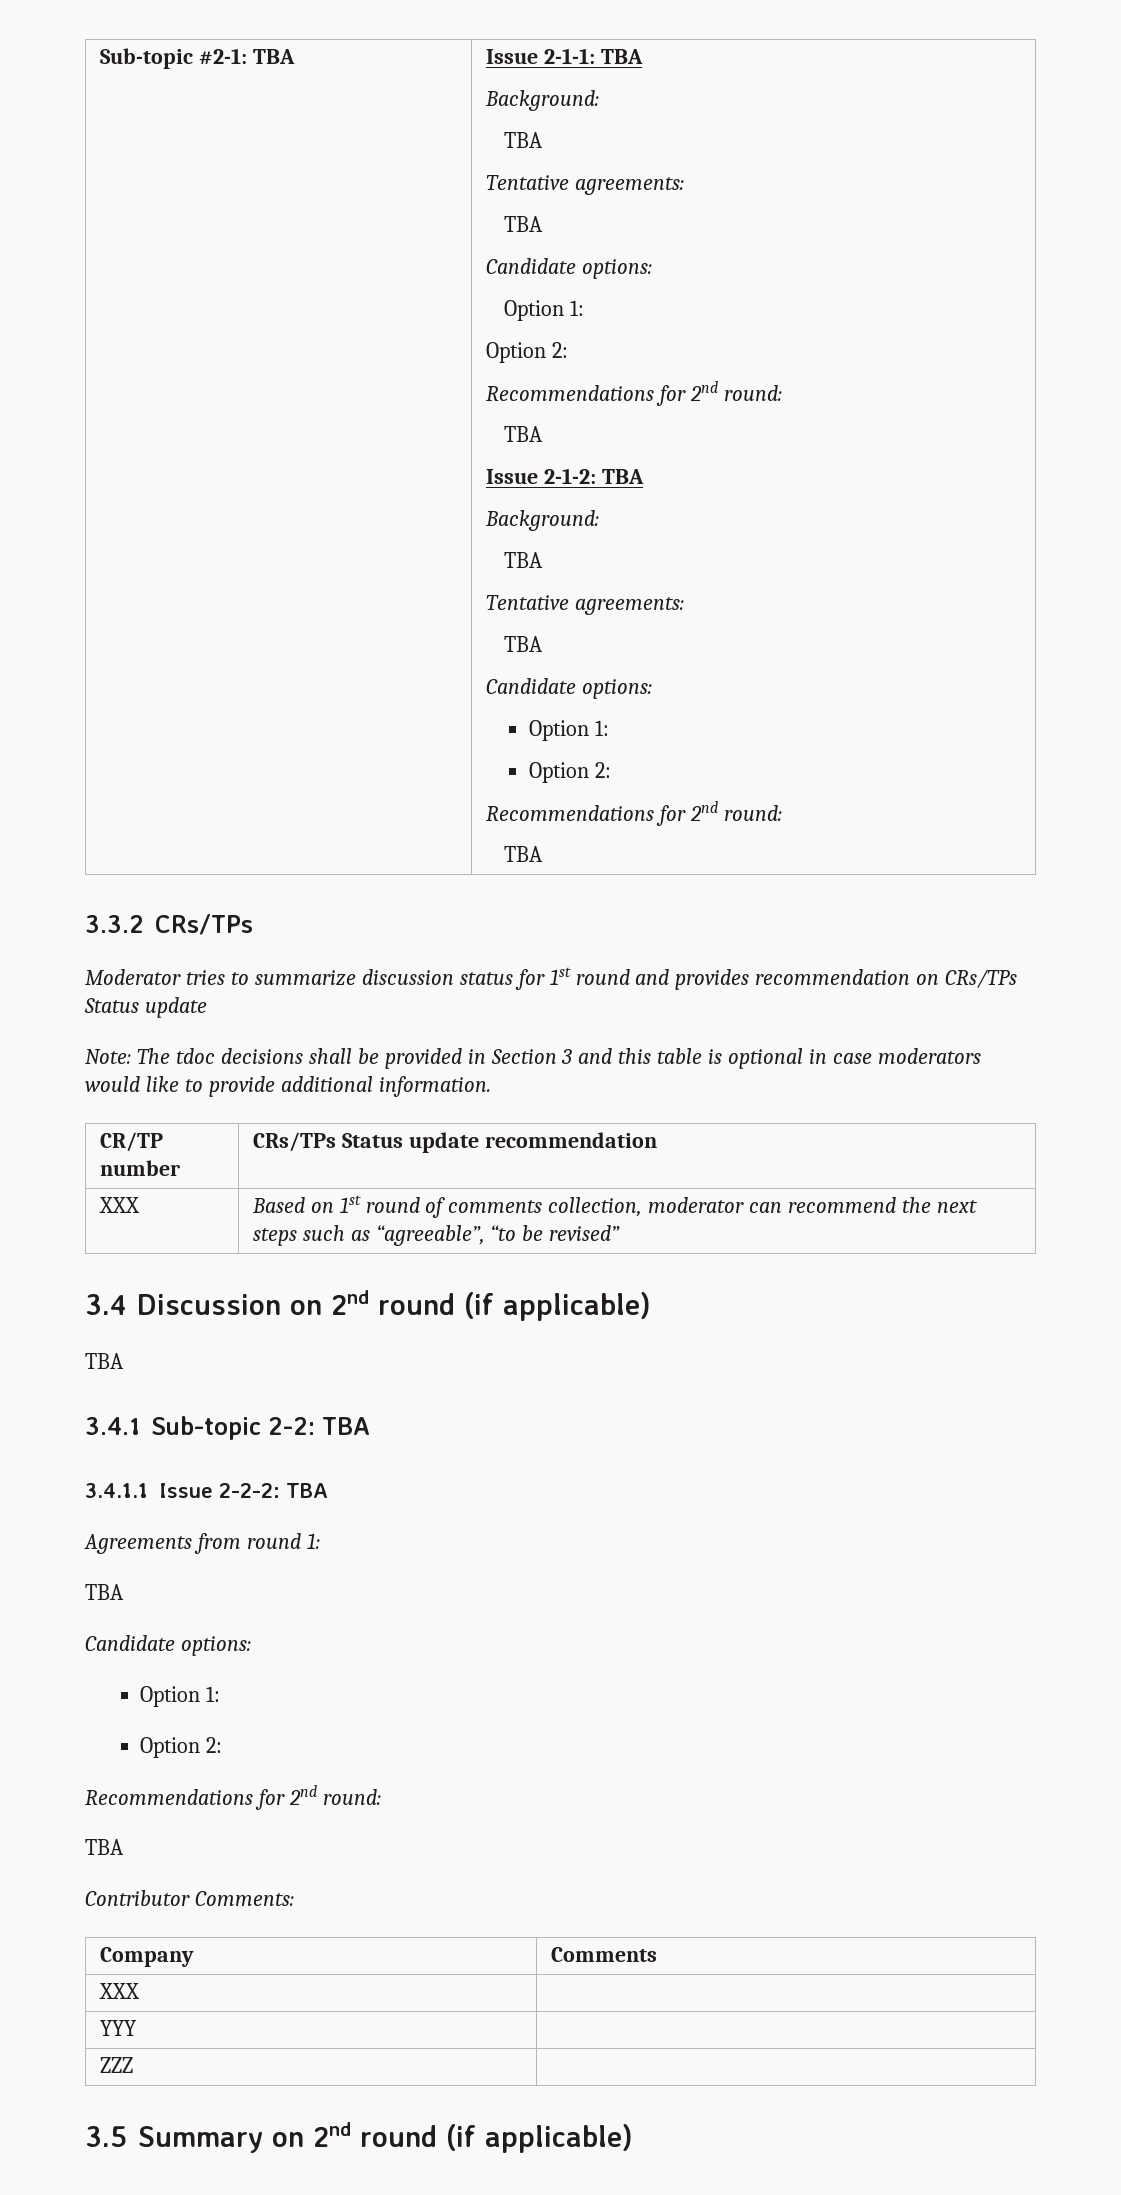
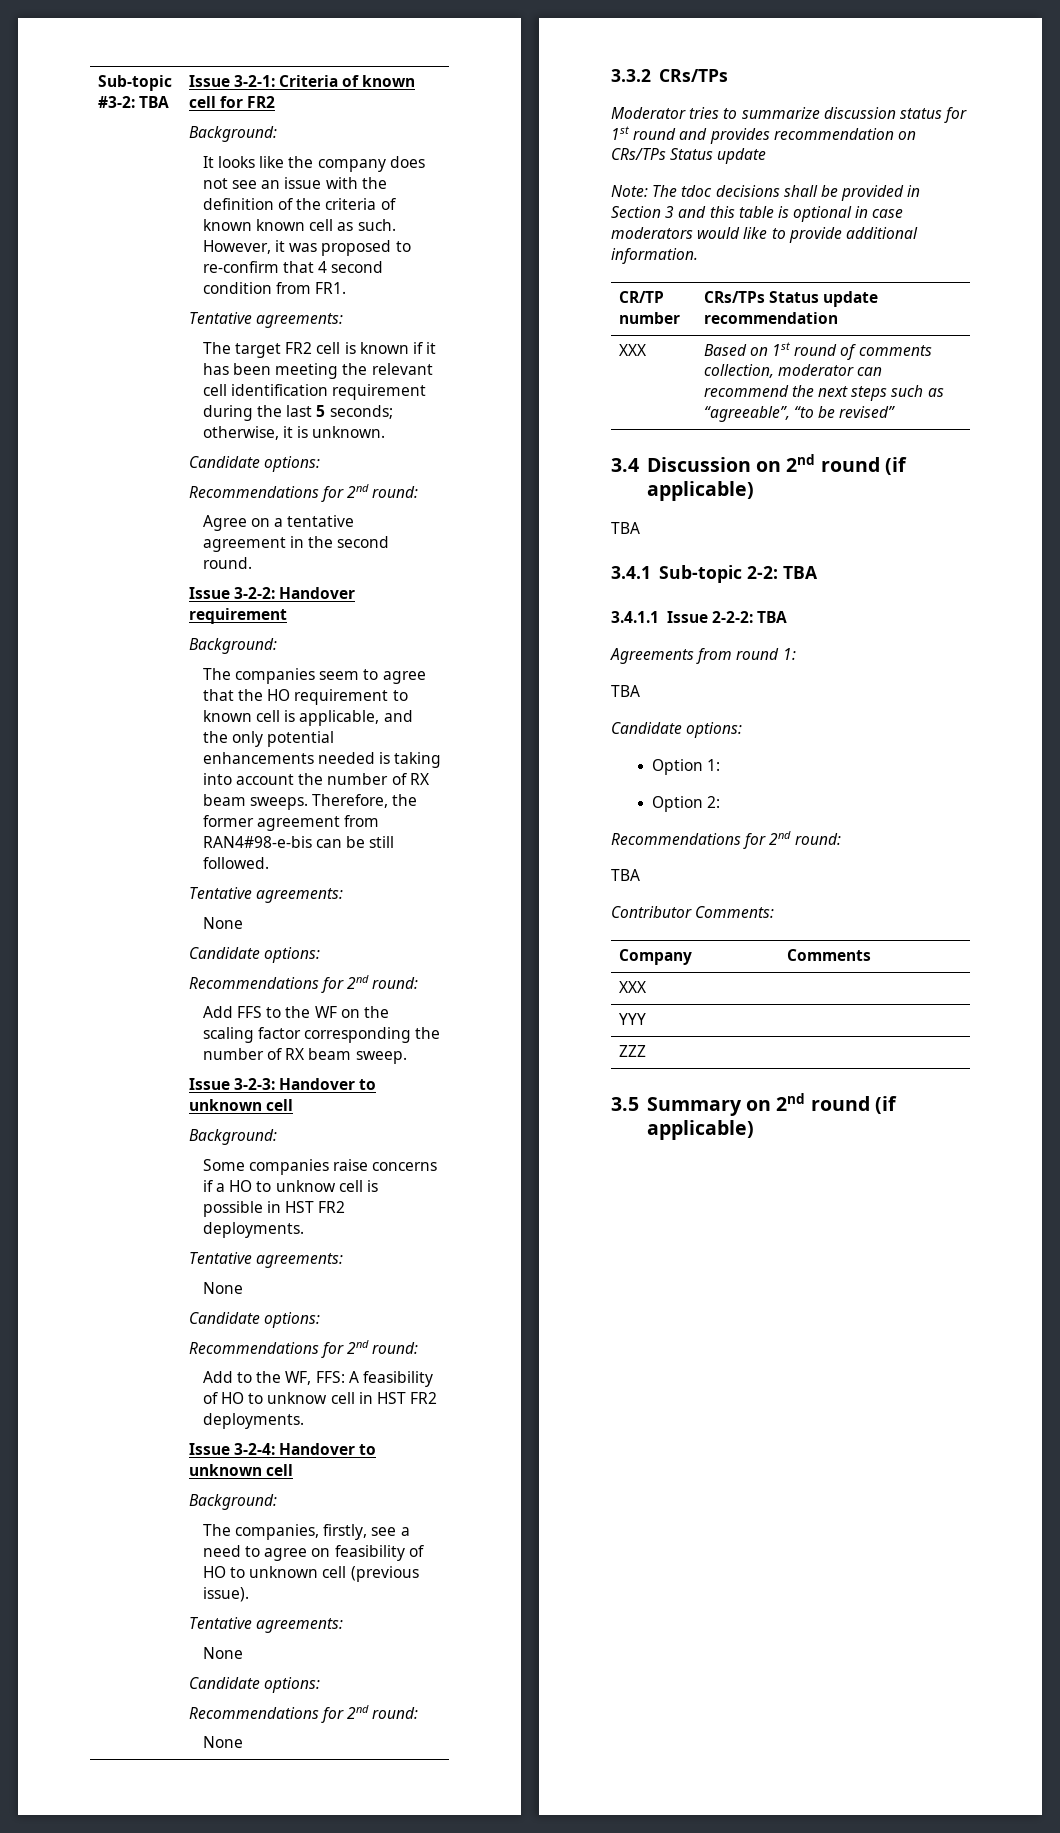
- Sub-topic #2-1: TBA
+ Sub-topic #3-2: TBA
- Issue 2-1-1: TBA
+ Issue 3-2-1: Criteria of known cell for FR2
  Background:
- TBA
+ It looks like the company does not see an issue with the definition of the criteria of known known cell as such. However, it was proposed to re-confirm that 4 second condition from FR1.
  Tentative agreements:
- TBA
+ The target FR2 cell is known if it has been meeting the relevant cell identification requirement during the last 5 seconds; otherwise, it is unknown.
  Candidate options:
- Option 1:
- Option 2:
  Recommendations for 2nd round:
- TBA
- Issue 2-1-2: TBA
+ Agree on a tentative agreement in the second round.
+ Issue 3-2-2: Handover requirement
  Background:
- TBA
+ The companies seem to agree that the HO requirement to known cell is applicable, and the only potential enhancements needed is taking into account the number of RX beam sweeps. Therefore, the former agreement from RAN4#98-e-bis can be still followed.
  Tentative agreements:
- TBA
+ None
  Candidate options:
- Option 1:
- Option 2:
  Recommendations for 2nd round:
- TBA
+ Add FFS to the WF on the scaling factor corresponding the number of RX beam sweep.
+ Issue 3-2-3: Handover to unknown cell
+ Background:
+ Some companies raise concerns if a HO to unknow cell is possible in HST FR2 deployments.
+ Tentative agreements:
+ None
+ Candidate options:
+ Recommendations for 2nd round:
+ Add to the WF, FFS: A feasibility of HO to unknow cell in HST FR2 deployments.
+ Issue 3-2-4: Handover to unknown cell
+ Background:
+ The companies, firstly, see a need to agree on feasibility of HO to unknown cell (previous issue).
+ Tentative agreements:
+ None
+ Candidate options:
+ Recommendations for 2nd round:
+ None

